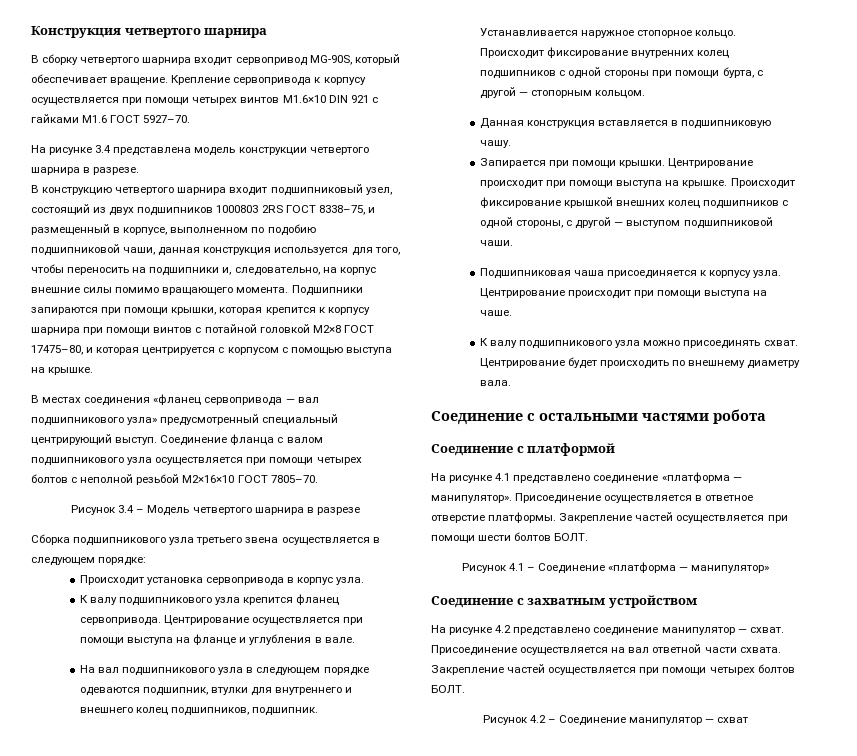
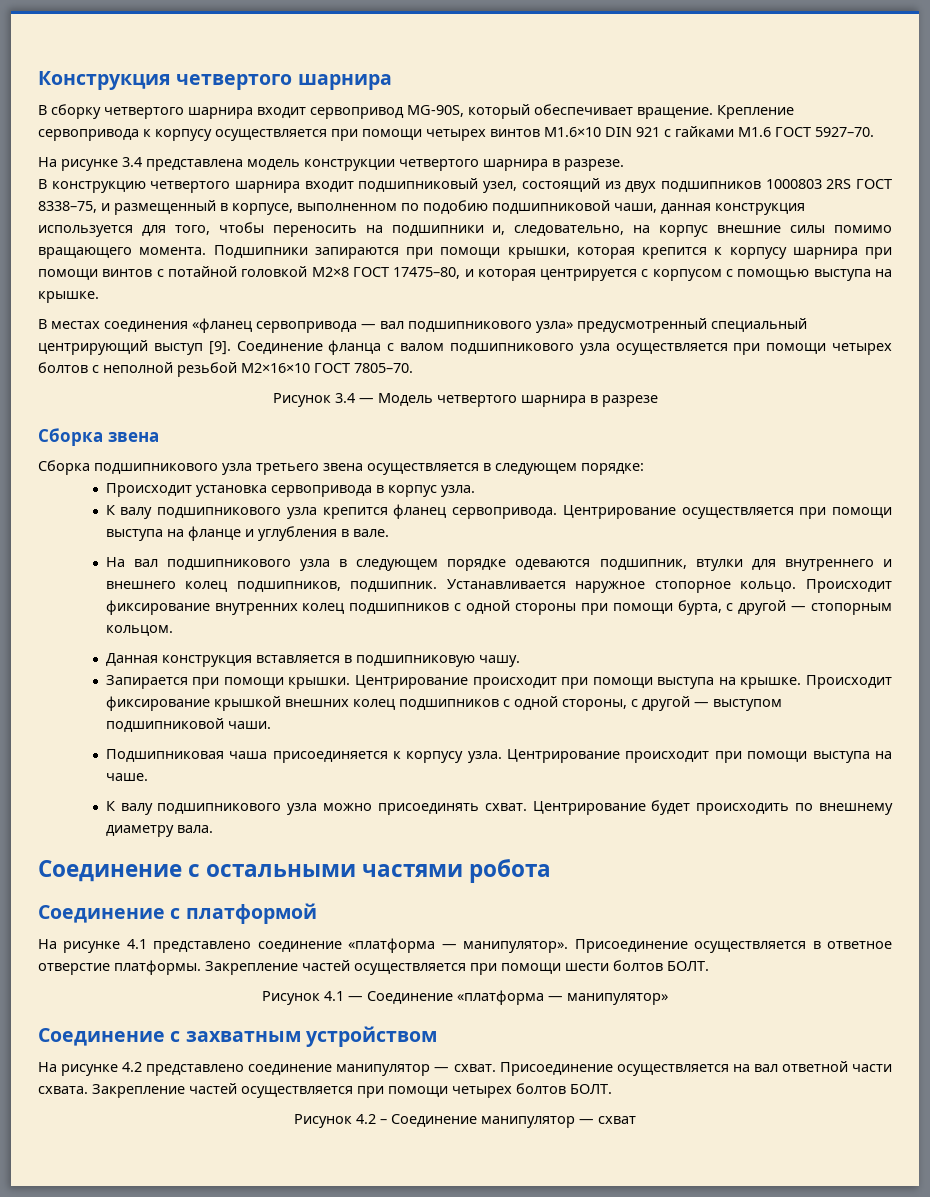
- В местах соединения «фланец сервопривода — вал подшипникового узла» предусмотренный специальный центрирующий выступ.
+ В местах соединения «фланец сервопривода — вал подшипникового узла» предусмотренный специальный центрирующий выступ [9].
- Рисунок 3.4 – Модель четвертого шарнира в разрезе
+ Рисунок 3.4 — Модель четвертого шарнира в разрезе
+ Сборка звена
- Рисунок 4.1 – Соединение «платформа — манипулятор»
+ Рисунок 4.1 — Соединение «платформа — манипулятор»

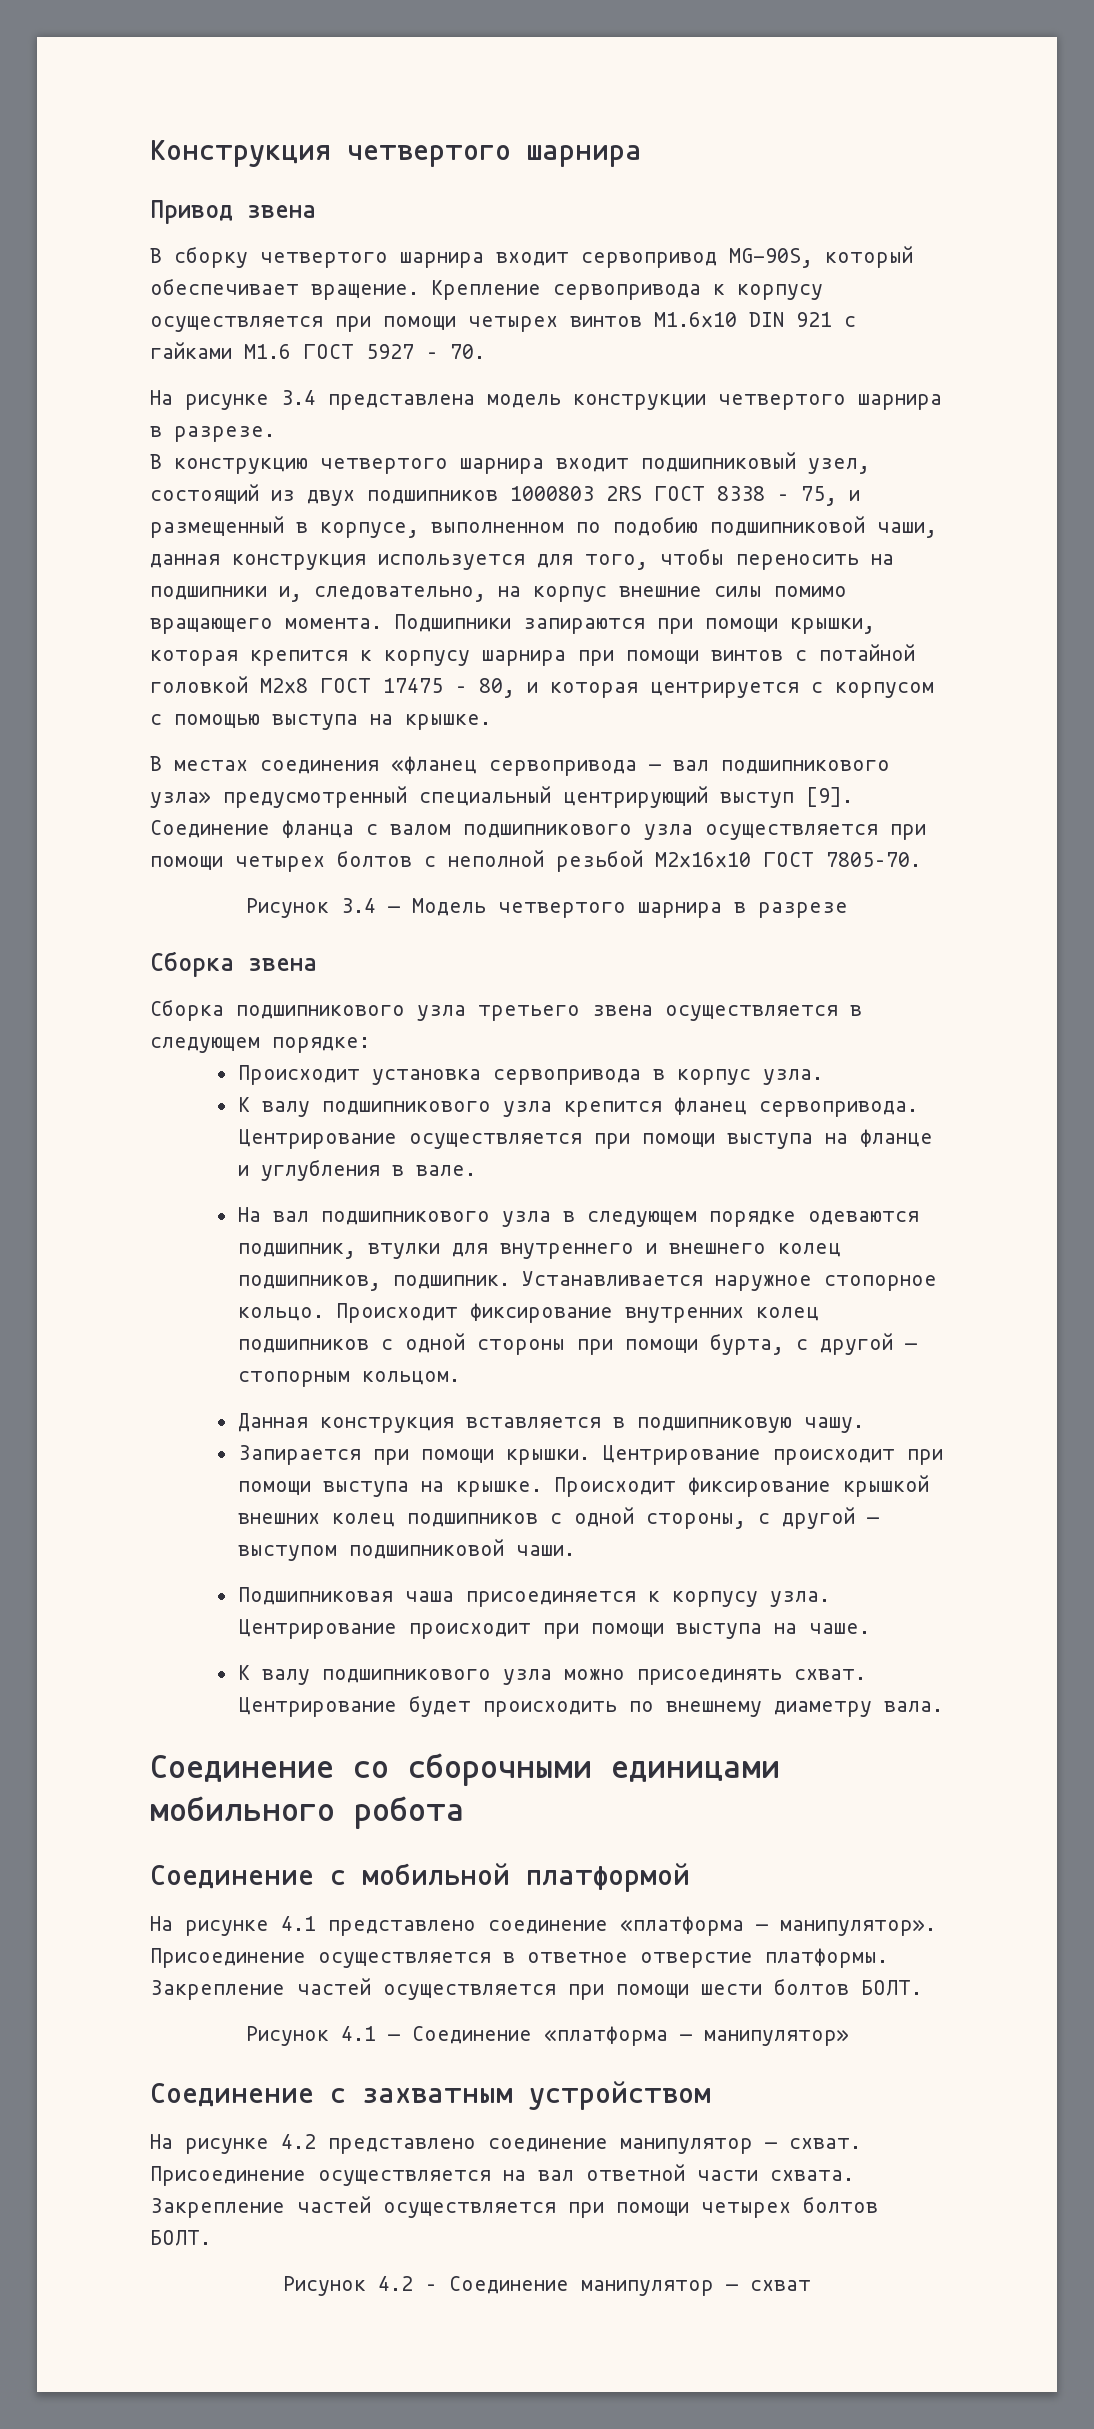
+ Привод звена
- Крепление сервопривода к корпусу осуществляется при помощи четырех винтов М1.6×10 DIN 921 с гайками М1.6 ГОСТ 5927–70.
+ Крепление сервопривода к корпусу осуществляется при помощи четырех винтов М1.6×10 DIN 921 с гайками М1.6 ГОСТ 5927 – 70.
- В конструкцию четвертого шарнира входит подшипниковый узел, состоящий из двух подшипников 1000803 2RS ГОСТ 8338–75, и размещенный в корпусе, выполненном по подобию подшипниковой чаши, данная конструкция используется для того, чтобы переносить на подшипники и, следовательно, на корпус внешние силы помимо вращающего момента.
+ В конструкцию четвертого шарнира входит подшипниковый узел, состоящий из двух подшипников 1000803 2RS ГОСТ 8338 – 75, и размещенный в корпусе, выполненном по подобию подшипниковой чаши, данная конструкция используется для того, чтобы переносить на подшипники и, следовательно, на корпус внешние силы помимо вращающего момента.
- Подшипники запираются при помощи крышки, которая крепится к корпусу шарнира при помощи винтов с потайной головкой М2×8 ГОСТ 17475–80, и которая центрируется с корпусом с помощью выступа на крышке.
+ Подшипники запираются при помощи крышки, которая крепится к корпусу шарнира при помощи винтов с потайной головкой М2×8 ГОСТ 17475 – 80, и которая центрируется с корпусом с помощью выступа на крышке.
- Соединение с остальными частями робота
+ Соединение со сборочными единицами мобильного робота
- Соединение с платформой
+ Соединение с мобильной платформой

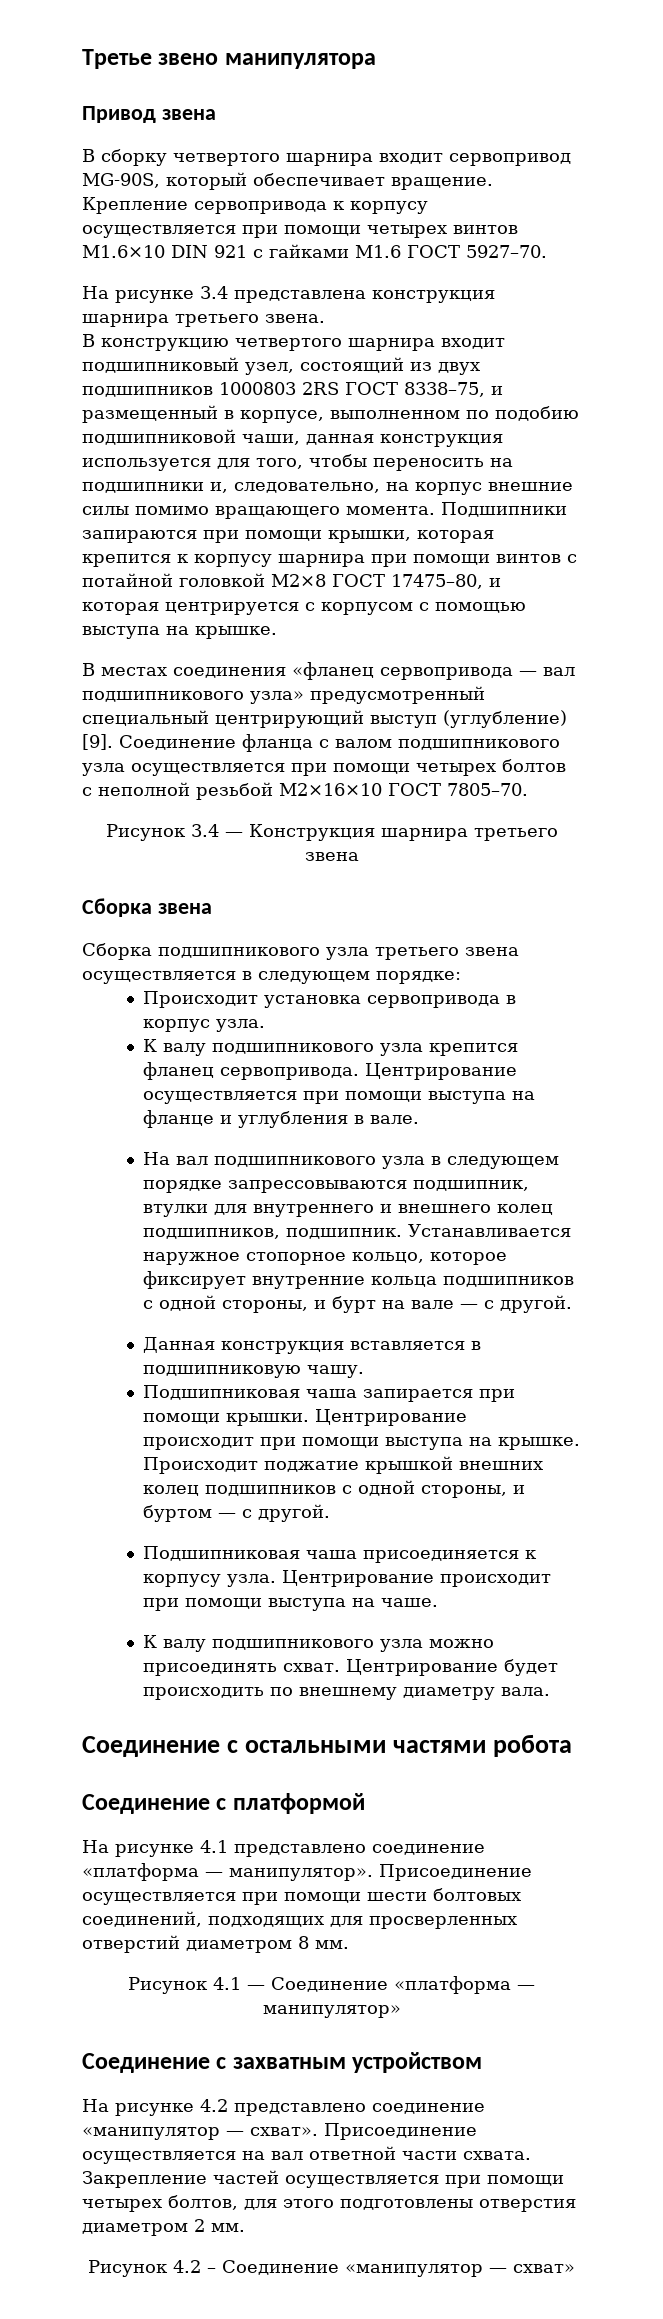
- Конструкция четвертого шарнира
+ Третье звено манипулятора
- Крепление сервопривода к корпусу осуществляется при помощи четырех винтов М1.6×10 DIN 921 с гайками М1.6 ГОСТ 5927 – 70.
+ Крепление сервопривода к корпусу осуществляется при помощи четырех винтов М1.6×10 DIN 921 с гайками М1.6 ГОСТ 5927–70.
- На рисунке 3.4 представлена модель конструкции четвертого шарнира в разрезе.
+ На рисунке 3.4 представлена конструкция шарнира третьего звена.
- В конструкцию четвертого шарнира входит подшипниковый узел, состоящий из двух подшипников 1000803 2RS ГОСТ 8338 – 75, и размещенный в корпусе, выполненном по подобию подшипниковой чаши, данная конструкция используется для того, чтобы переносить на подшипники и, следовательно, на корпус внешние силы помимо вращающего момента.
+ В конструкцию четвертого шарнира входит подшипниковый узел, состоящий из двух подшипников 1000803 2RS ГОСТ 8338–75, и размещенный в корпусе, выполненном по подобию подшипниковой чаши, данная конструкция используется для того, чтобы переносить на подшипники и, следовательно, на корпус внешние силы помимо вращающего момента.
- Подшипники запираются при помощи крышки, которая крепится к корпусу шарнира при помощи винтов с потайной головкой М2×8 ГОСТ 17475 – 80, и которая центрируется с корпусом с помощью выступа на крышке.
+ Подшипники запираются при помощи крышки, которая крепится к корпусу шарнира при помощи винтов с потайной головкой М2×8 ГОСТ 17475–80, и которая центрируется с корпусом с помощью выступа на крышке.
- В местах соединения «фланец сервопривода — вал подшипникового узла» предусмотренный специальный центрирующий выступ [9].
+ В местах соединения «фланец сервопривода — вал подшипникового узла» предусмотренный специальный центрирующий выступ (углубление) [9].
- Рисунок 3.4 — Модель четвертого шарнира в разрезе
+ Рисунок 3.4 — Конструкция шарнира третьего звена
- На вал подшипникового узла в следующем порядке одеваются подшипник, втулки для внутреннего и внешнего колец подшипников, подшипник.
+ На вал подшипникового узла в следующем порядке запрессовываются подшипник, втулки для внутреннего и внешнего колец подшипников, подшипник.
- Устанавливается наружное стопорное кольцо. Происходит фиксирование внутренних колец подшипников с одной стороны при помощи бурта, с другой — стопорным кольцом.
+ Устанавливается наружное стопорное кольцо, которое фиксирует внутренние кольца подшипников с одной стороны, и бурт на вале — с другой.
- Запирается при помощи крышки.
+ Подшипниковая чаша запирается при помощи крышки.
- Происходит фиксирование крышкой внешних колец подшипников с одной стороны, с другой — выступом подшипниковой чаши.
+ Происходит поджатие крышкой внешних колец подшипников с одной стороны, и буртом — с другой.
- Соединение со сборочными единицами мобильного робота
+ Соединение с остальными частями робота
- Соединение с мобильной платформой
+ Соединение с платформой
- Присоединение осуществляется в ответное отверстие платформы. Закрепление частей осуществляется при помощи шести болтов БОЛТ.
+ Присоединение осуществляется при помощи шести болтовых соединений, подходящих для просверленных отверстий диаметром 8 мм.
- На рисунке 4.2 представлено соединение манипулятор — схват.
+ На рисунке 4.2 представлено соединение «манипулятор — схват».
- Закрепление частей осуществляется при помощи четырех болтов БОЛТ.
+ Закрепление частей осуществляется при помощи четырех болтов, для этого подготовлены отверстия диаметром 2 мм.
- Рисунок 4.2 – Соединение манипулятор — схват
+ Рисунок 4.2 – Соединение «манипулятор — схват»

